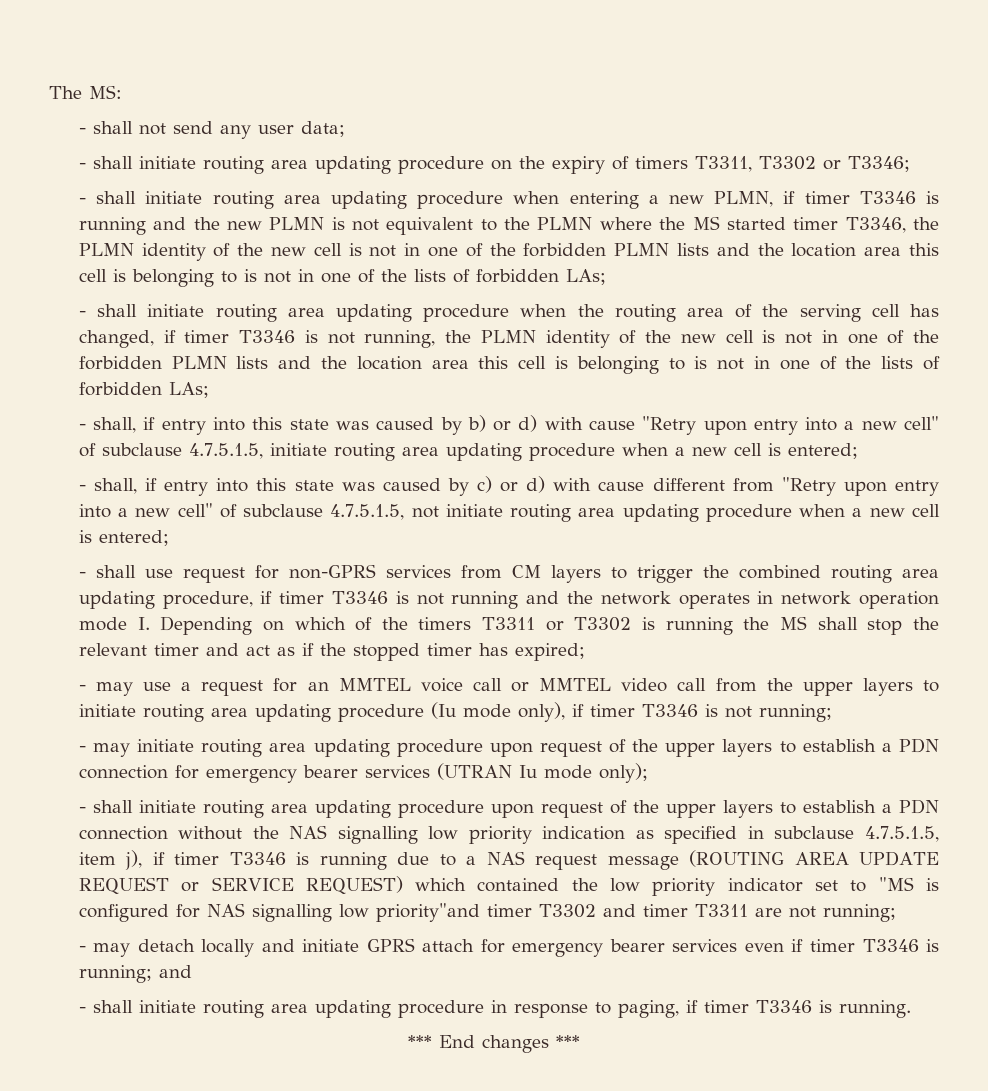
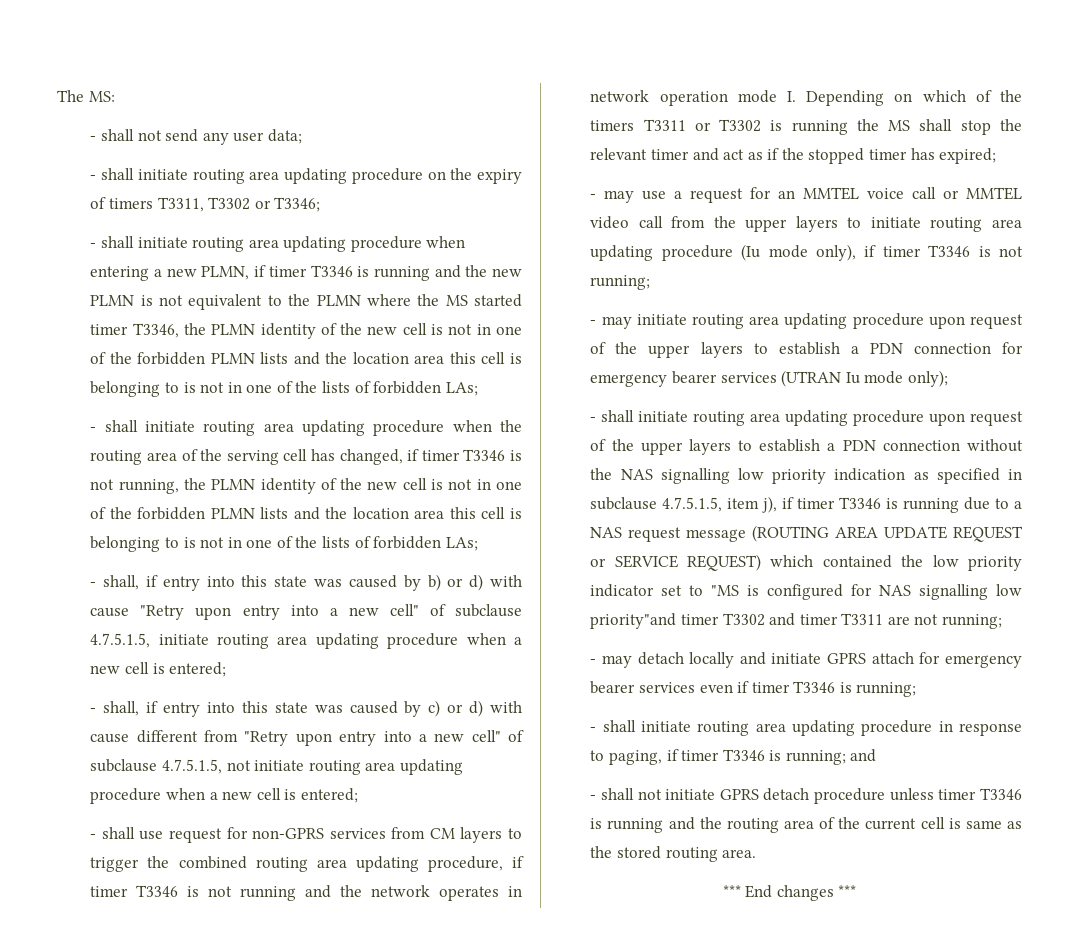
- - may detach locally and initiate GPRS attach for emergency bearer services even if timer T3346 is running; and
+ - may detach locally and initiate GPRS attach for emergency bearer services even if timer T3346 is running;
- - shall initiate routing area updating procedure in response to paging, if timer T3346 is running.
+ - shall initiate routing area updating procedure in response to paging, if timer T3346 is running; and
+ - shall not initiate GPRS detach procedure unless timer T3346 is running and the routing area of the current cell is same as the stored routing area.

